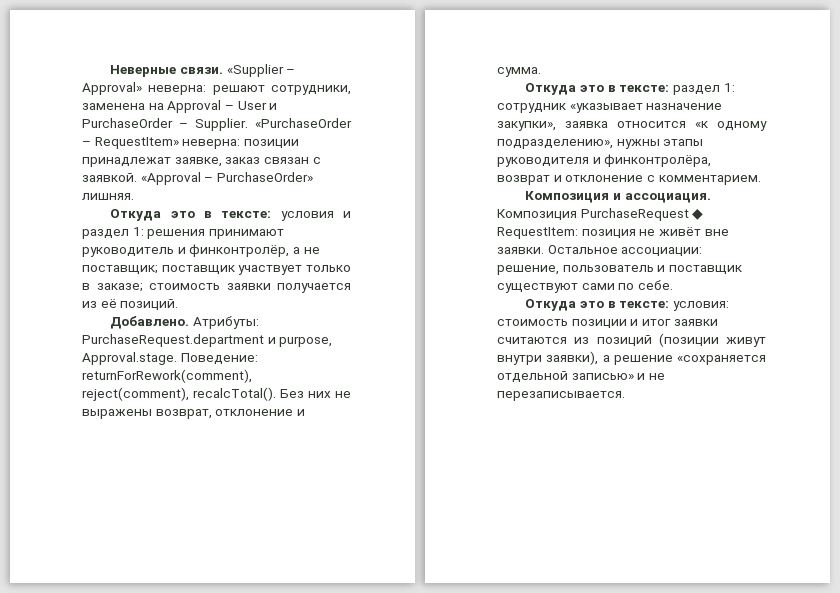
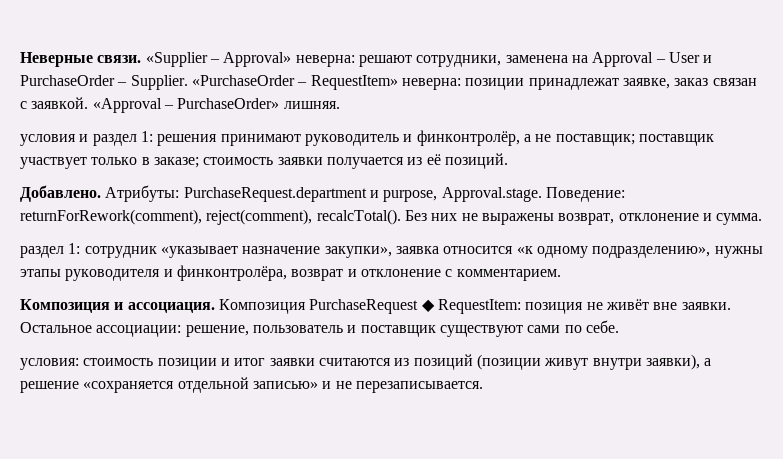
- Откуда это в тексте: условия и раздел 1: решения принимают руководитель и финконтролёр, а не поставщик; поставщик участвует только в заказе; стоимость заявки получается из её позиций.
+ условия и раздел 1: решения принимают руководитель и финконтролёр, а не поставщик; поставщик участвует только в заказе; стоимость заявки получается из её позиций.
- Откуда это в тексте: раздел 1: сотрудник «указывает назначение закупки», заявка относится «к одному подразделению», нужны этапы руководителя и финконтролёра, возврат и отклонение с комментарием.
+ раздел 1: сотрудник «указывает назначение закупки», заявка относится «к одному подразделению», нужны этапы руководителя и финконтролёра, возврат и отклонение с комментарием.
- Откуда это в тексте: условия: стоимость позиции и итог заявки считаются из позиций (позиции живут внутри заявки), а решение «сохраняется отдельной записью» и не перезаписывается.
+ условия: стоимость позиции и итог заявки считаются из позиций (позиции живут внутри заявки), а решение «сохраняется отдельной записью» и не перезаписывается.

